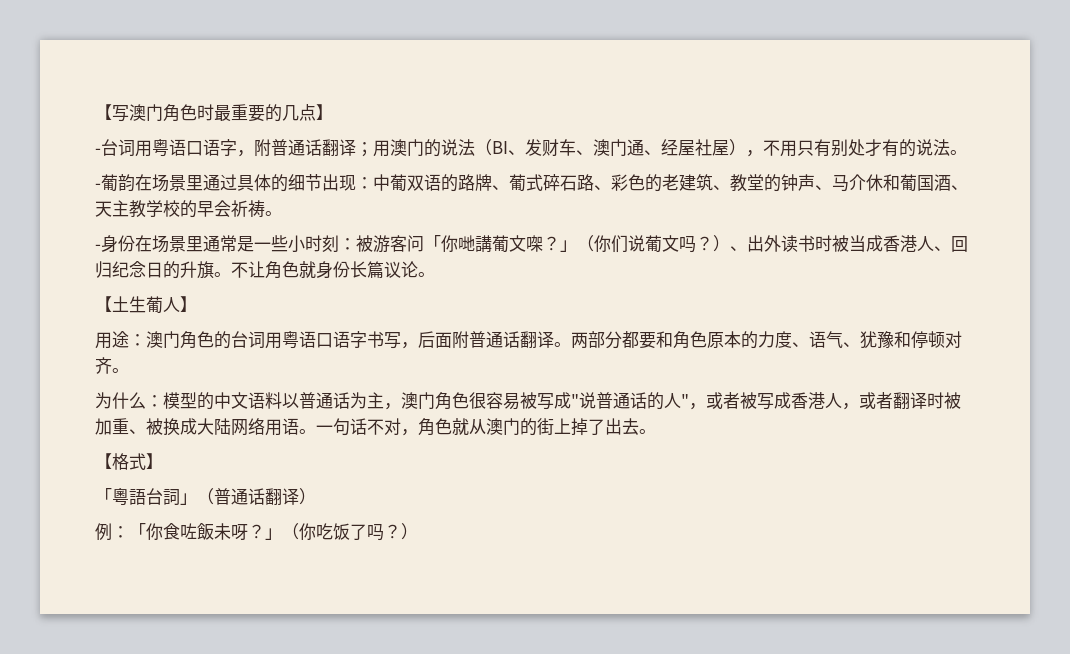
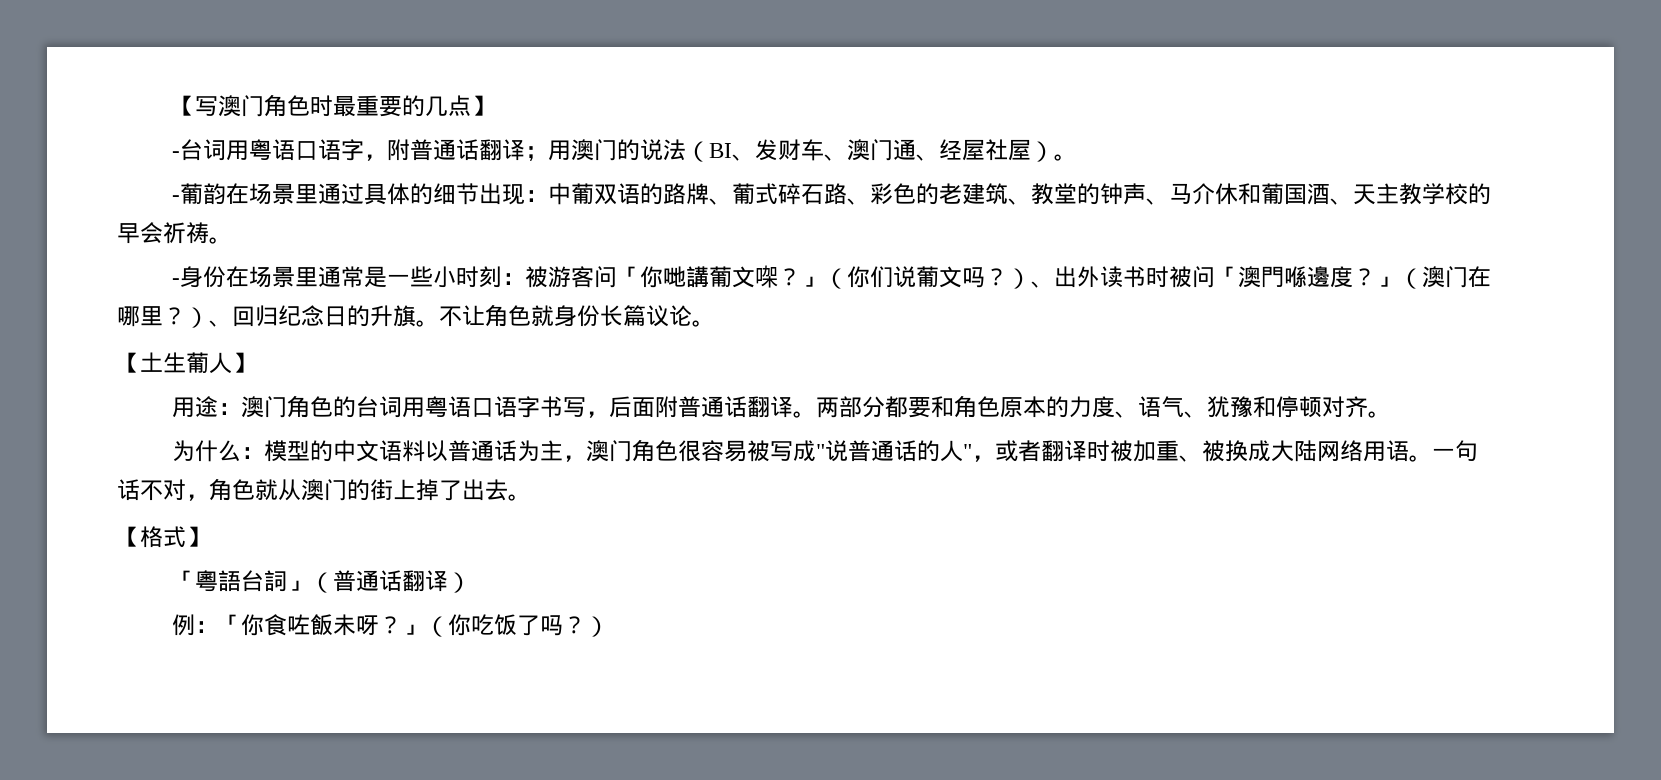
- -台词用粤语口语字，附普通话翻译；用澳门的说法（BI、发财车、澳门通、经屋社屋），不用只有别处才有的说法。
+ -台词用粤语口语字，附普通话翻译；用澳门的说法（BI、发财车、澳门通、经屋社屋）。
- -身份在场景里通常是一些小时刻：被游客问「你哋講葡文㗎？」（你们说葡文吗？）、出外读书时被当成香港人、回归纪念日的升旗。
+ -身份在场景里通常是一些小时刻：被游客问「你哋講葡文㗎？」（你们说葡文吗？）、出外读书时被问「澳門喺邊度？」（澳门在哪里？）、回归纪念日的升旗。
- 为什么：模型的中文语料以普通话为主，澳门角色很容易被写成"说普通话的人"，或者被写成香港人，或者翻译时被加重、被换成大陆网络用语。
+ 为什么：模型的中文语料以普通话为主，澳门角色很容易被写成"说普通话的人"，或者翻译时被加重、被换成大陆网络用语。

